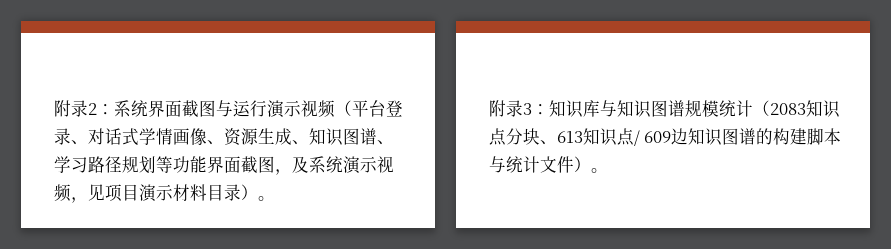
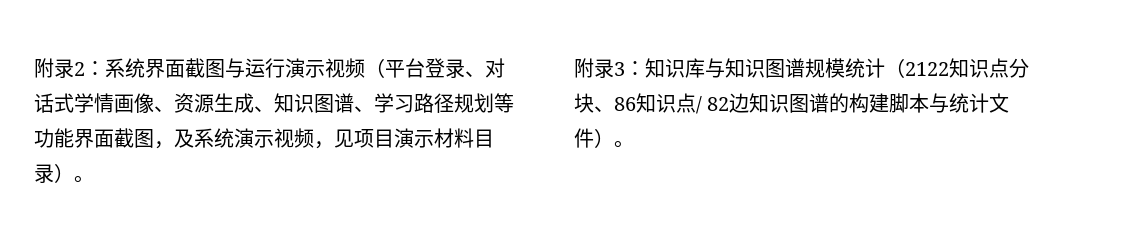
- 附录3：知识库与知识图谱规模统计（2083知识点分块、613知识点/ 609边知识图谱的构建脚本与统计文件）。
+ 附录3：知识库与知识图谱规模统计（2122知识点分块、86知识点/ 82边知识图谱的构建脚本与统计文件）。

